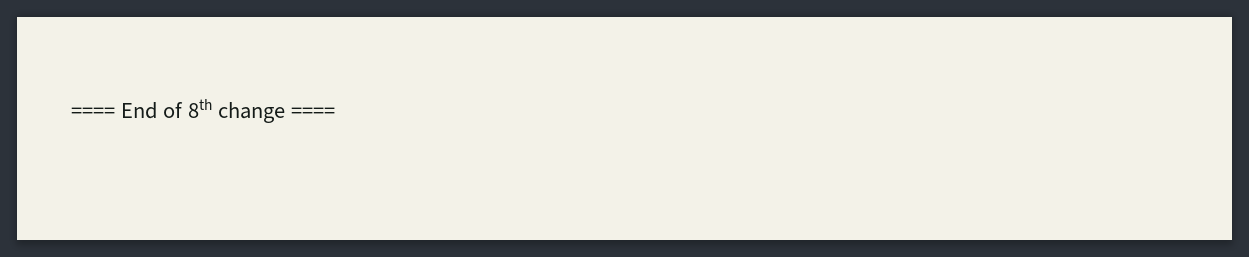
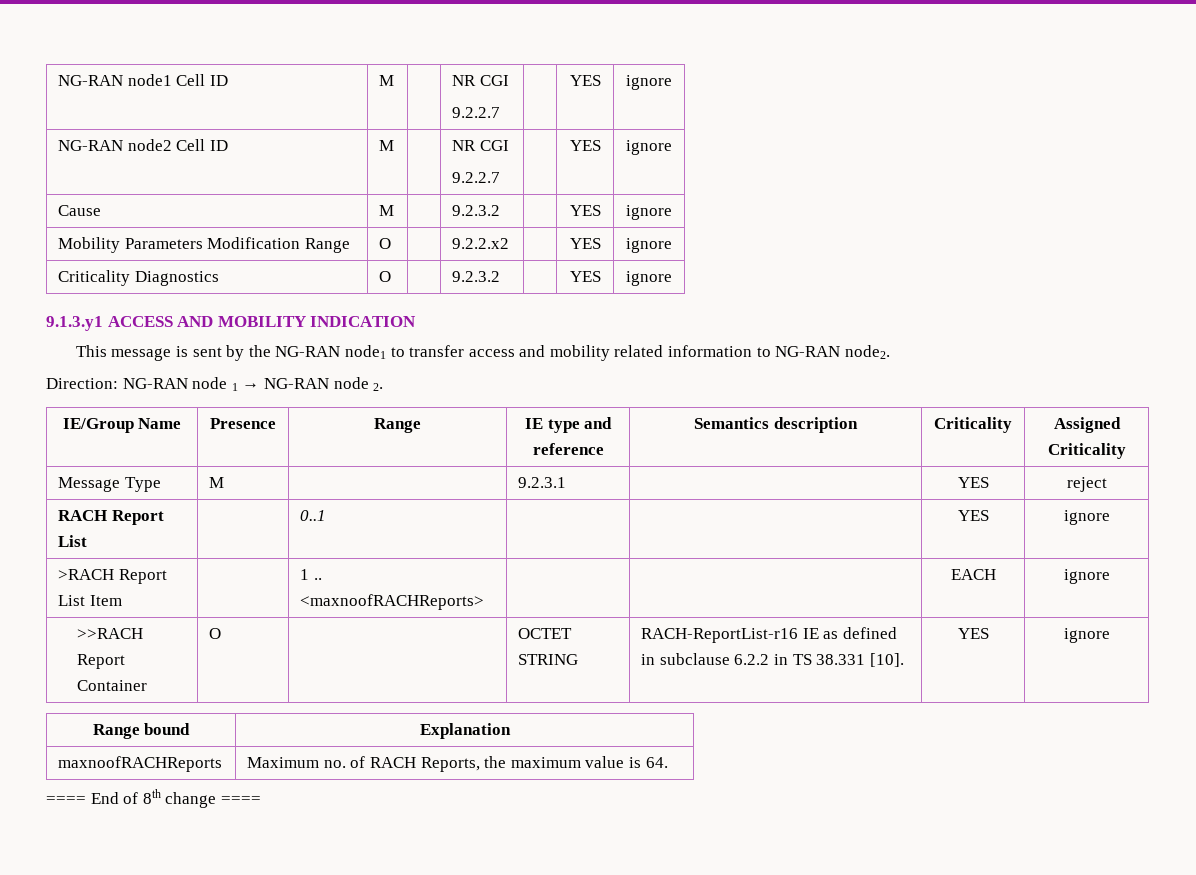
+ NG-RAN node1 Cell ID | M | | NR CGI
+ 9.2.2.7 | | YES | ignore
+ NG-RAN node2 Cell ID | M | | NR CGI
+ 9.2.2.7 | | YES | ignore
+ Cause | M | | 9.2.3.2 | | YES | ignore
+ Mobility Parameters Modification Range | O | | 9.2.2.x2 | | YES | ignore
+ Criticality Diagnostics | O | | 9.2.3.2 | | YES | ignore
+ 9.1.3.y1 ACCESS AND MOBILITY INDICATION
+ This message is sent by the NG-RAN node1 to transfer access and mobility related information to NG-RAN node2.
+ Direction: NG-RAN node 1 → NG-RAN node 2.
+ IE/Group Name | Presence | Range | IE type and reference | Semantics description | Criticality | Assigned Criticality
+ Message Type | M | | 9.2.3.1 | | YES | reject
+ RACH Report List | | 0..1 | | | YES | ignore
+ >RACH Report List Item | | 1 .. <maxnoofRACHReports> | | | EACH | ignore
+ >>RACH Report Container | O | | OCTET STRING | RACH-ReportList-r16 IE as defined in subclause 6.2.2 in TS 38.331 [10]. | YES | ignore
+ Range bound | Explanation
+ maxnoofRACHReports | Maximum no. of RACH Reports, the maximum value is 64.

